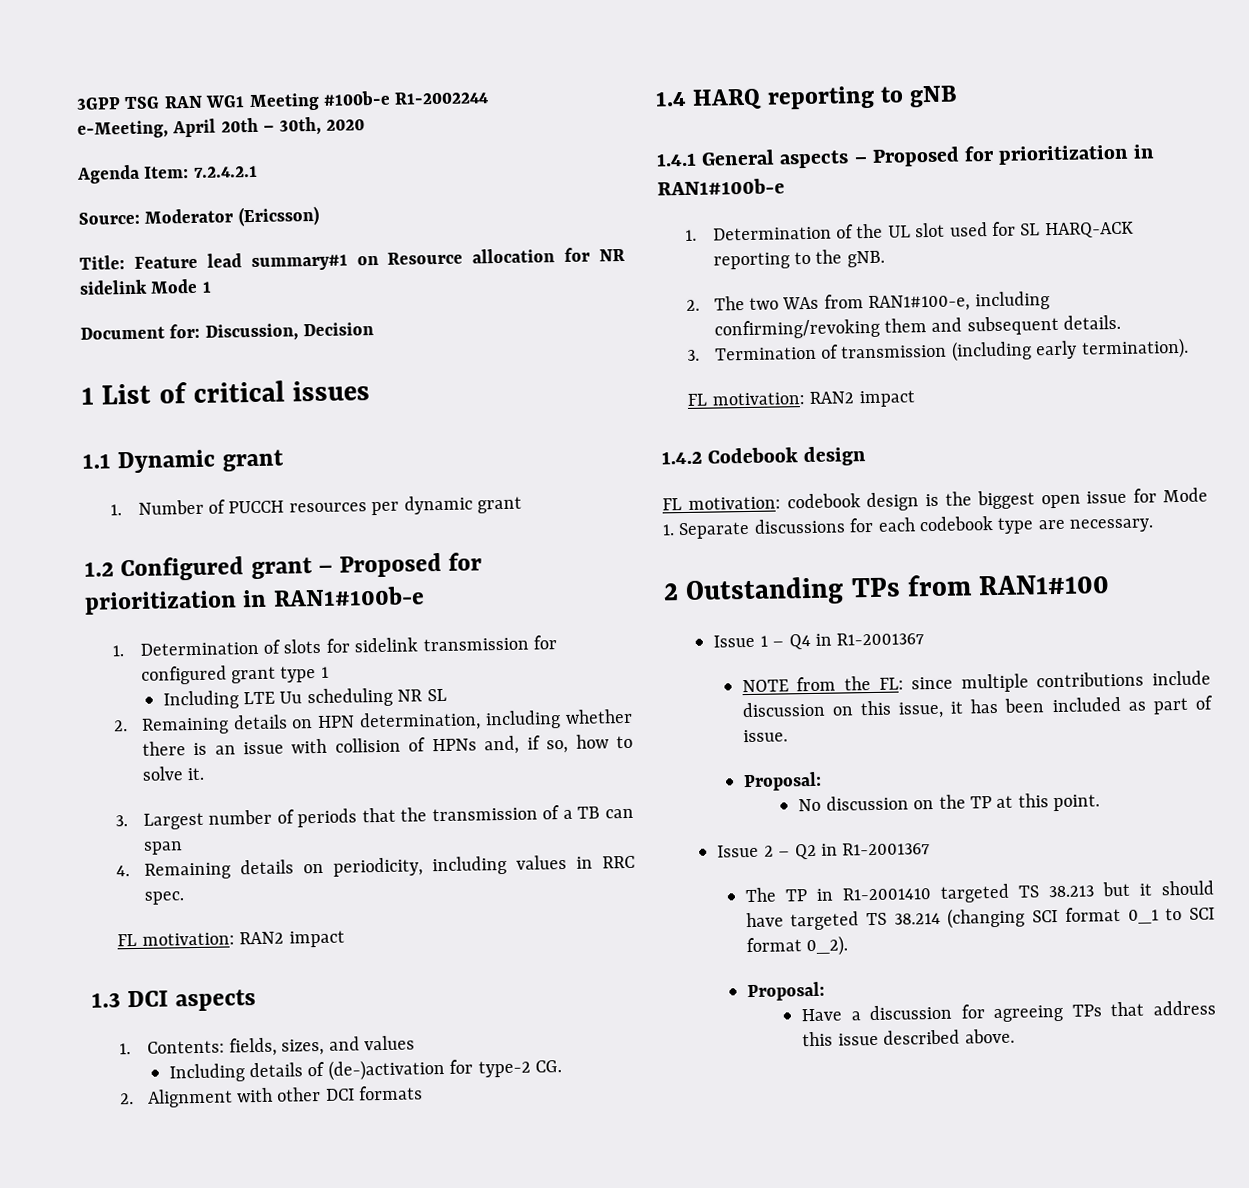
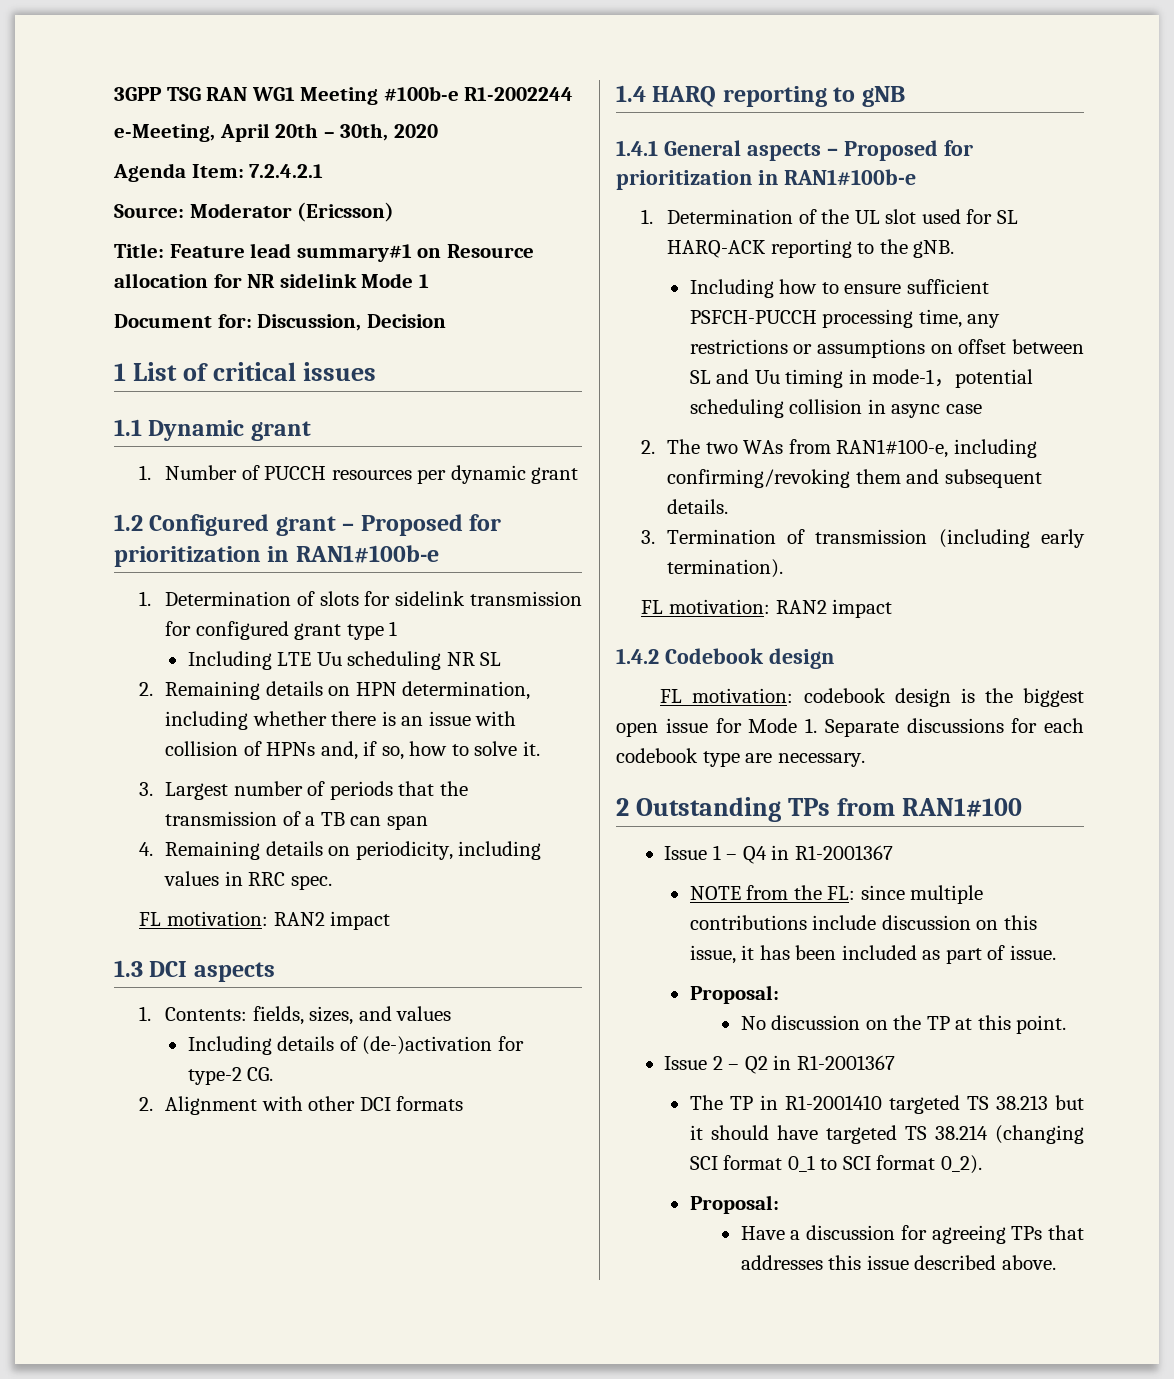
+ Including how to ensure sufficient PSFCH-PUCCH processing time, any restrictions or assumptions on offset between SL and Uu timing in mode-1，potential scheduling collision in async case
- Have a discussion for agreeing TPs that address this issue described above.
+ Have a discussion for agreeing TPs that addresses this issue described above.

